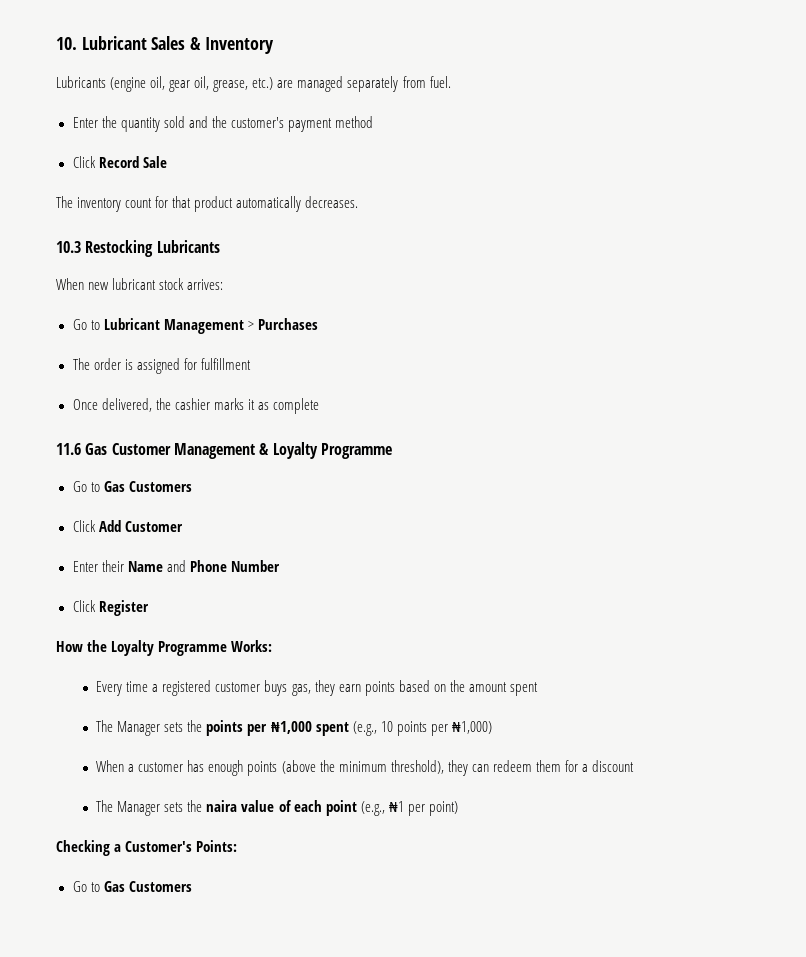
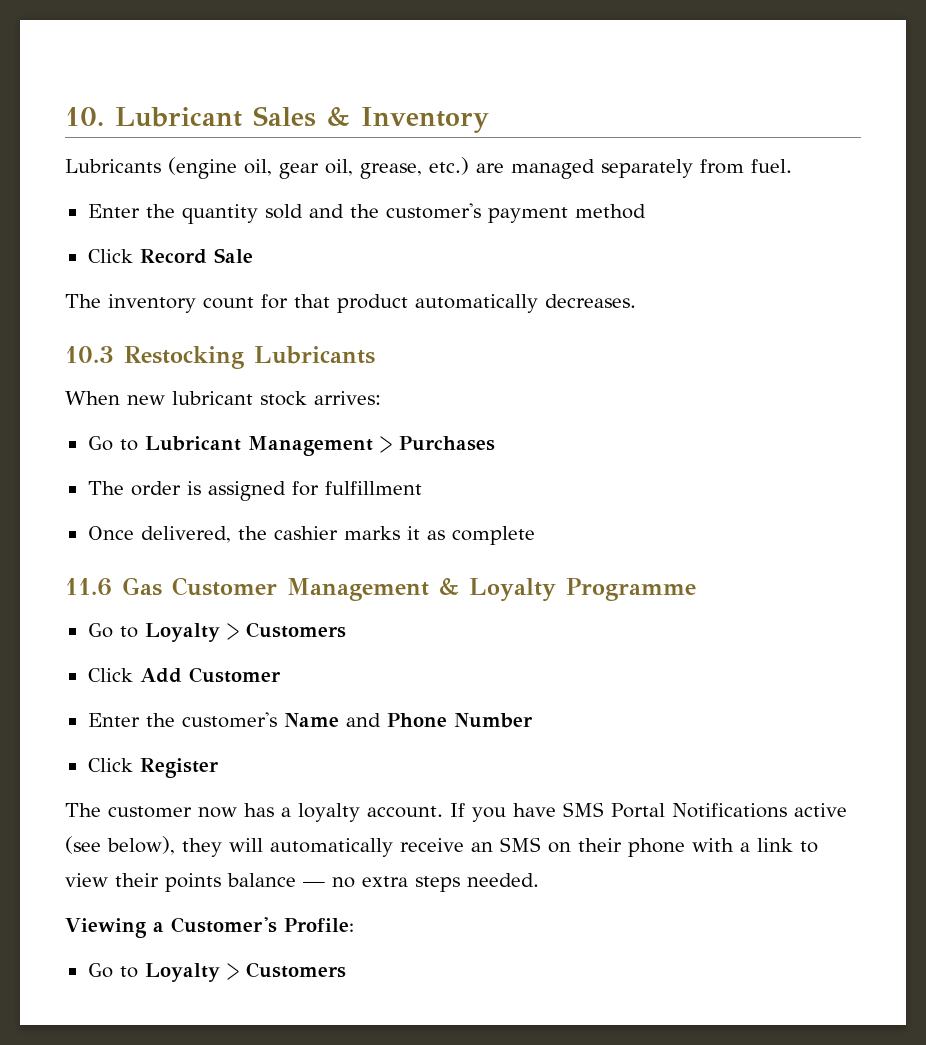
  11.6 Gas Customer Management & Loyalty Programme
- Go to Gas Customers
+ Go to Loyalty > Customers
- Enter their Name and Phone Number
+ Enter the customer's Name and Phone Number
- How the Loyalty Programme Works:
- Every time a registered customer buys gas, they earn points based on the amount spent
- The Manager sets the points per ₦1,000 spent (e.g., 10 points per ₦1,000)
- When a customer has enough points (above the minimum threshold), they can redeem them for a discount
- The Manager sets the naira value of each point (e.g., ₦1 per point)
- Checking a Customer's Points:
- Go to Gas Customers
+ The customer now has a loyalty account. If you have SMS Portal Notifications active (see below), they will automatically receive an SMS on their phone with a link to view their points balance — no extra steps needed.
+ Viewing a Customer's Profile:
+ Go to Loyalty > Customers

